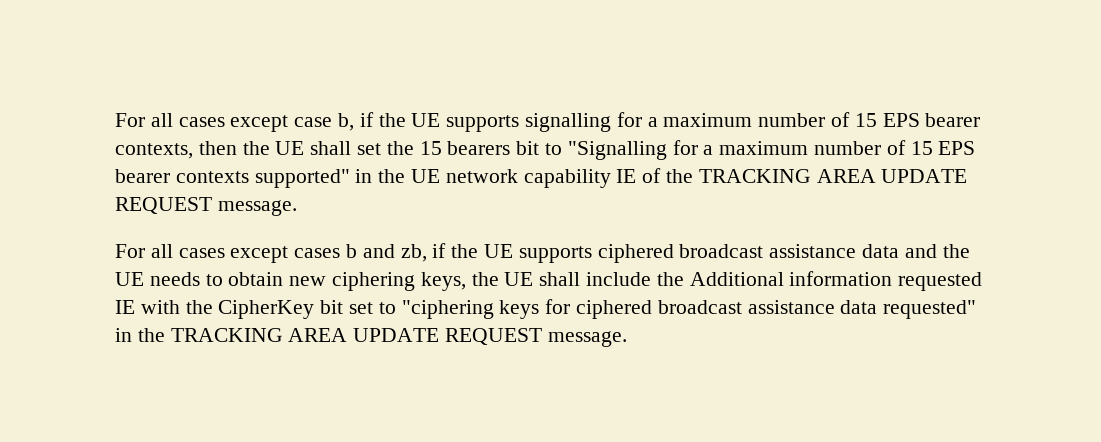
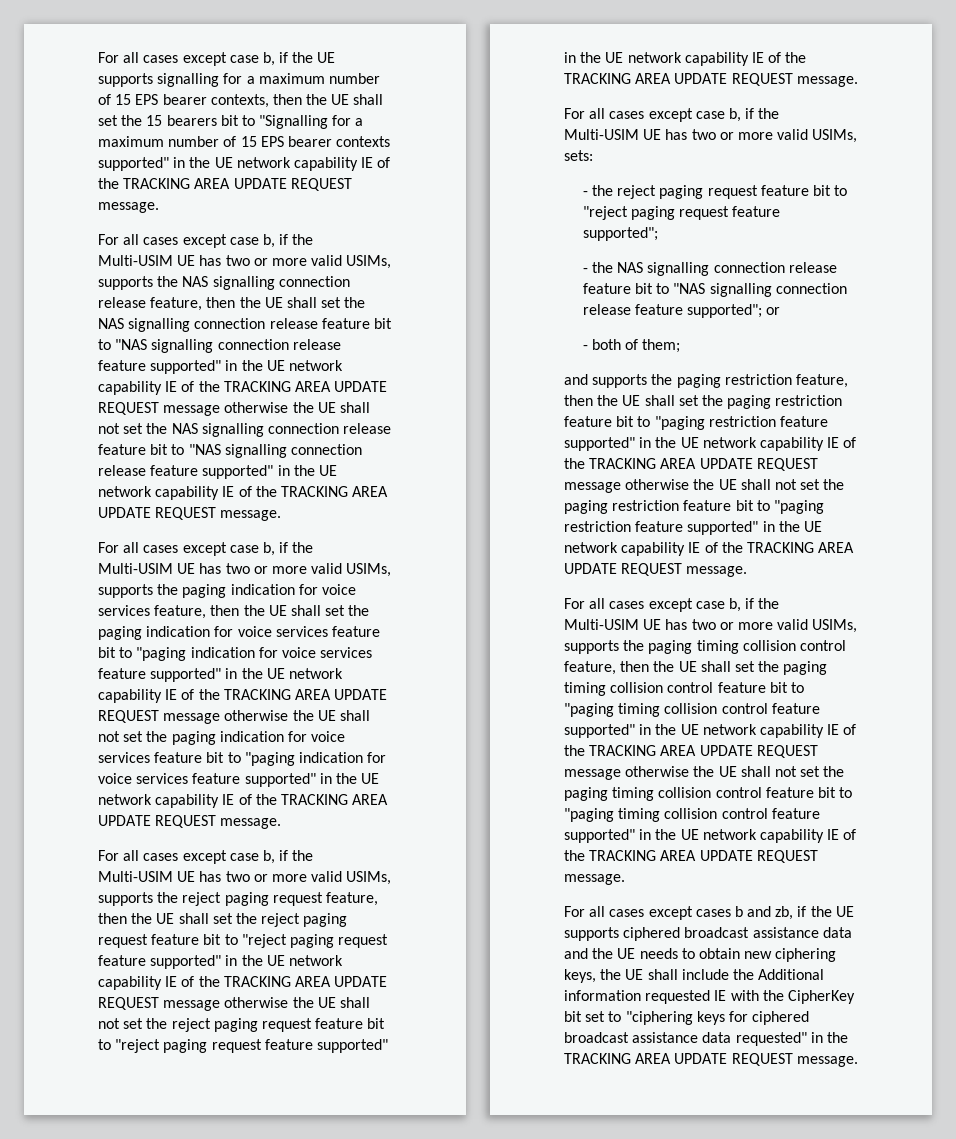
+ For all cases except case b, if the Multi-USIM UE has two or more valid USIMs, supports the NAS signalling connection release feature, then the UE shall set the NAS signalling connection release feature bit to "NAS signalling connection release feature supported" in the UE network capability IE of the TRACKING AREA UPDATE REQUEST message otherwise the UE shall not set the NAS signalling connection release feature bit to "NAS signalling connection release feature supported" in the UE network capability IE of the TRACKING AREA UPDATE REQUEST message.
+ For all cases except case b, if the Multi-USIM UE has two or more valid USIMs, supports the paging indication for voice services feature, then the UE shall set the paging indication for voice services feature bit to "paging indication for voice services feature supported" in the UE network capability IE of the TRACKING AREA UPDATE REQUEST message otherwise the UE shall not set the paging indication for voice services feature bit to "paging indication for voice services feature supported" in the UE network capability IE of the TRACKING AREA UPDATE REQUEST message.
+ For all cases except case b, if the Multi-USIM UE has two or more valid USIMs, supports the reject paging request feature, then the UE shall set the reject paging request feature bit to "reject paging request feature supported" in the UE network capability IE of the TRACKING AREA UPDATE REQUEST message otherwise the UE shall not set the reject paging request feature bit to "reject paging request feature supported" in the UE network capability IE of the TRACKING AREA UPDATE REQUEST message.
+ For all cases except case b, if the Multi-USIM UE has two or more valid USIMs, sets:
+ - the reject paging request feature bit to "reject paging request feature supported";
+ - the NAS signalling connection release feature bit to "NAS signalling connection release feature supported"; or
+ - both of them;
+ and supports the paging restriction feature, then the UE shall set the paging restriction feature bit to "paging restriction feature supported" in the UE network capability IE of the TRACKING AREA UPDATE REQUEST message otherwise the UE shall not set the paging restriction feature bit to "paging restriction feature supported" in the UE network capability IE of the TRACKING AREA UPDATE REQUEST message.
+ For all cases except case b, if the Multi-USIM UE has two or more valid USIMs, supports the paging timing collision control feature, then the UE shall set the paging timing collision control feature bit to "paging timing collision control feature supported" in the UE network capability IE of the TRACKING AREA UPDATE REQUEST message otherwise the UE shall not set the paging timing collision control feature bit to "paging timing collision control feature supported" in the UE network capability IE of the TRACKING AREA UPDATE REQUEST message.

